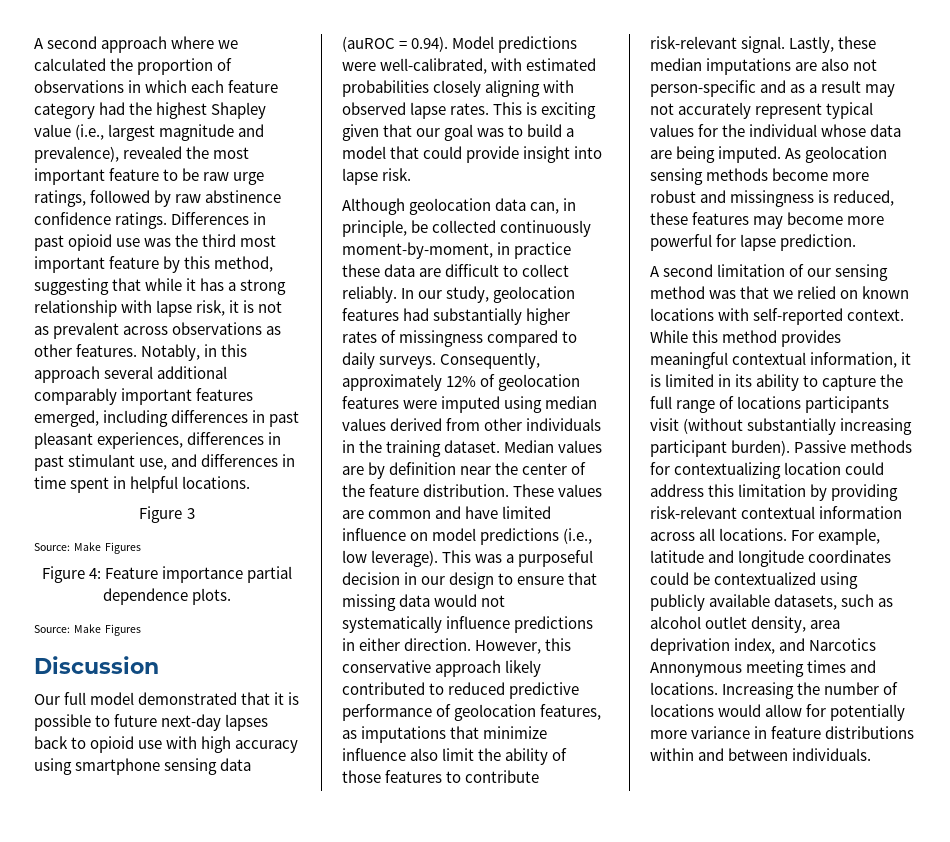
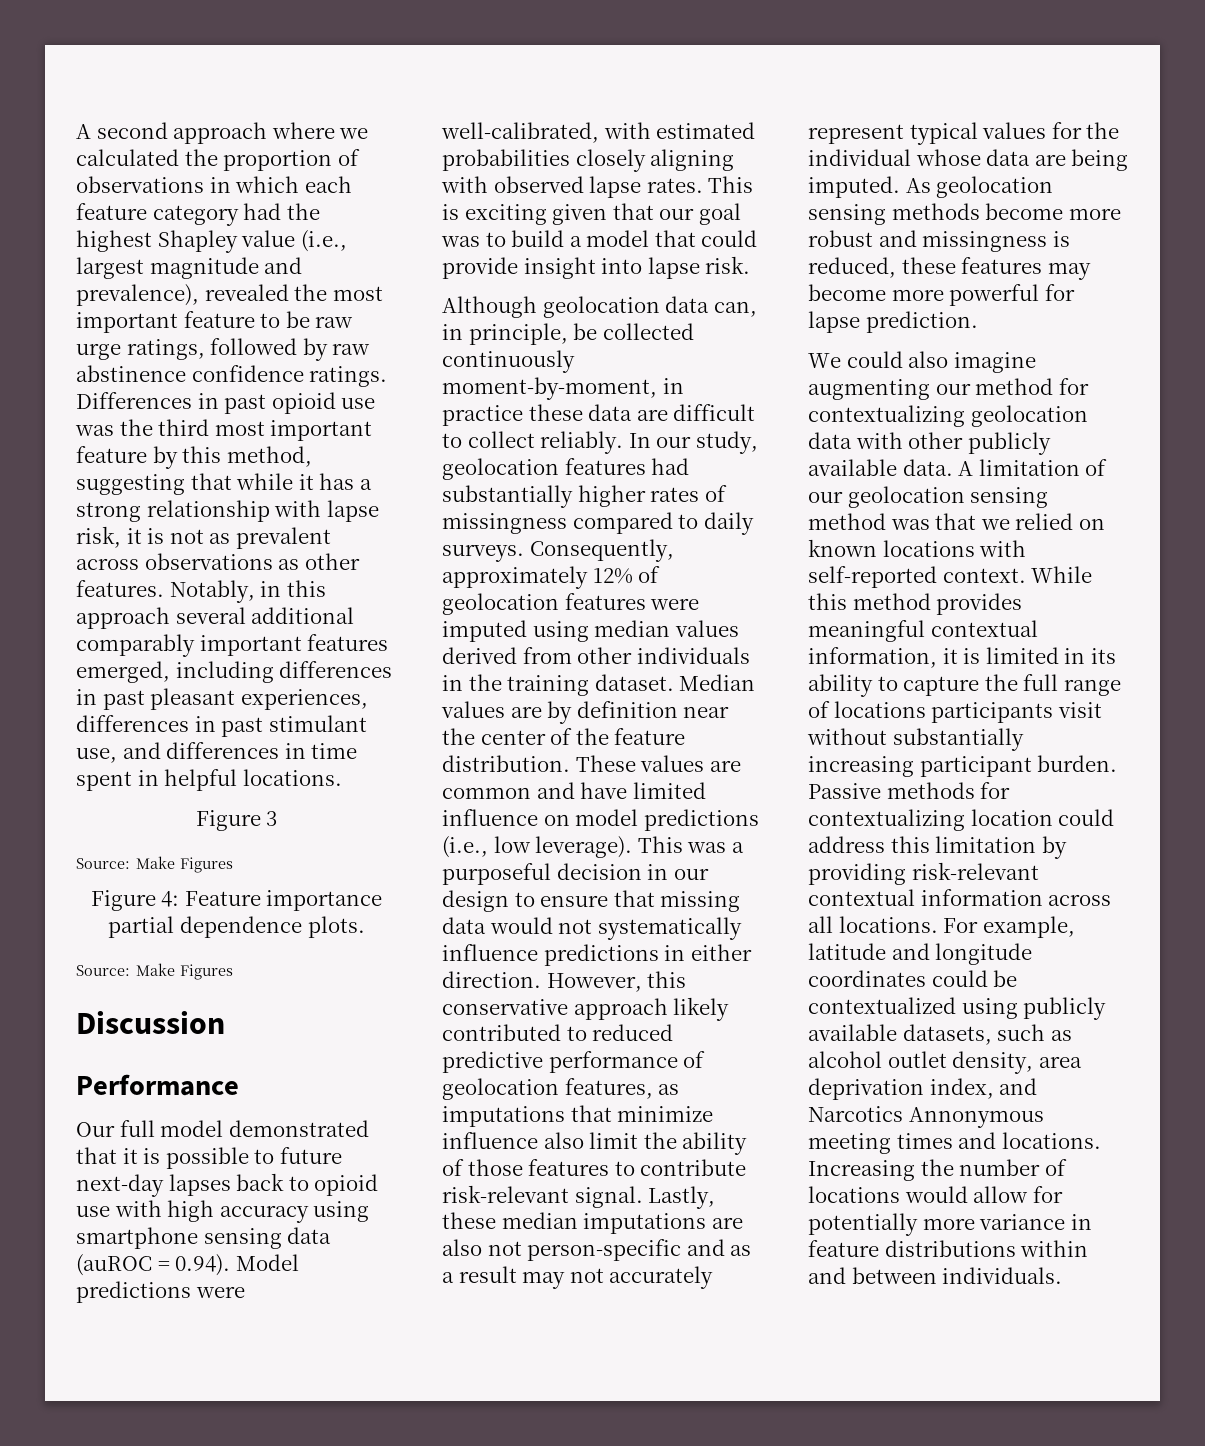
+ Performance
- A second limitation of our sensing method was that we relied on known locations with self-reported context.
+ We could also imagine augmenting our method for contextualizing geolocation data with other publicly available data. A limitation of our geolocation sensing method was that we relied on known locations with self-reported context.
- While this method provides meaningful contextual information, it is limited in its ability to capture the full range of locations participants visit (without substantially increasing participant burden).
+ While this method provides meaningful contextual information, it is limited in its ability to capture the full range of locations participants visit without substantially increasing participant burden.

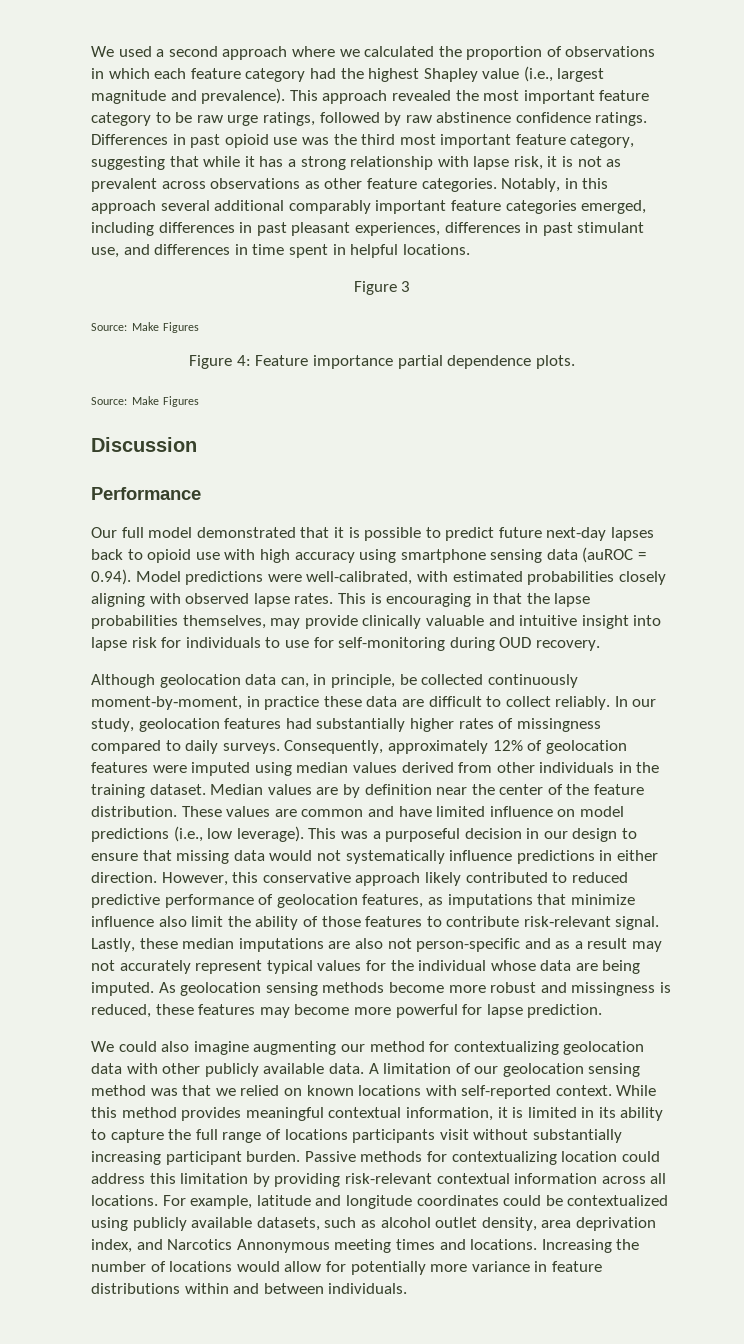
- A second approach where we calculated the proportion of observations in which each feature category had the highest Shapley value (i.e., largest magnitude and prevalence), revealed the most important feature to be raw urge ratings, followed by raw abstinence confidence ratings.
+ We used a second approach where we calculated the proportion of observations in which each feature category had the highest Shapley value (i.e., largest magnitude and prevalence). This approach revealed the most important feature category to be raw urge ratings, followed by raw abstinence confidence ratings.
- Differences in past opioid use was the third most important feature by this method, suggesting that while it has a strong relationship with lapse risk, it is not as prevalent across observations as other features.
+ Differences in past opioid use was the third most important feature category, suggesting that while it has a strong relationship with lapse risk, it is not as prevalent across observations as other feature categories.
- Notably, in this approach several additional comparably important features emerged, including differences in past pleasant experiences, differences in past stimulant use, and differences in time spent in helpful locations.
+ Notably, in this approach several additional comparably important feature categories emerged, including differences in past pleasant experiences, differences in past stimulant use, and differences in time spent in helpful locations.
- Our full model demonstrated that it is possible to future next-day lapses back to opioid use with high accuracy using smartphone sensing data (auROC = 0.94). Model predictions were well-calibrated, with estimated probabilities closely aligning with observed lapse rates.
+ Our full model demonstrated that it is possible to predict future next-day lapses back to opioid use with high accuracy using smartphone sensing data (auROC = 0.94). Model predictions were well-calibrated, with estimated probabilities closely aligning with observed lapse rates.
- This is exciting given that our goal was to build a model that could provide insight into lapse risk.
+ This is encouraging in that the lapse probabilities themselves, may provide clinically valuable and intuitive insight into lapse risk for individuals to use for self-monitoring during OUD recovery.

